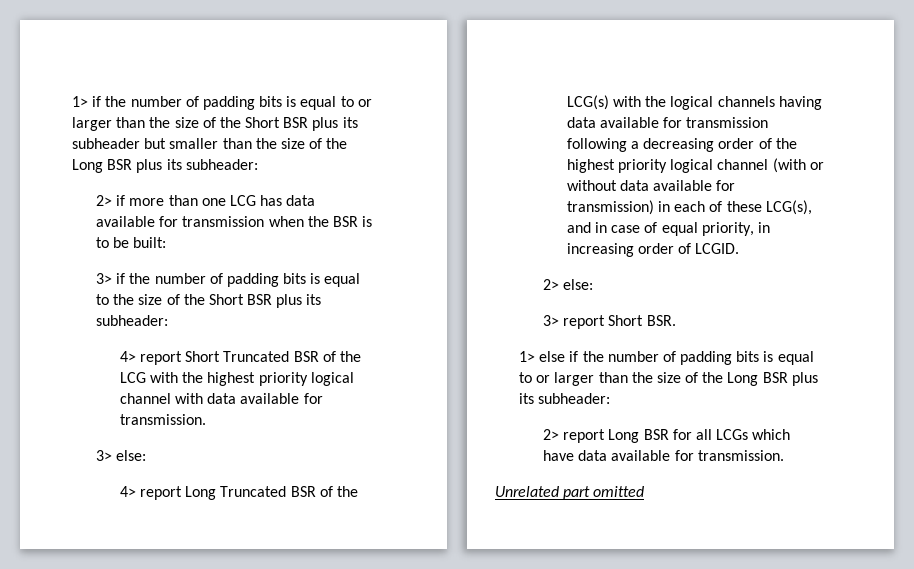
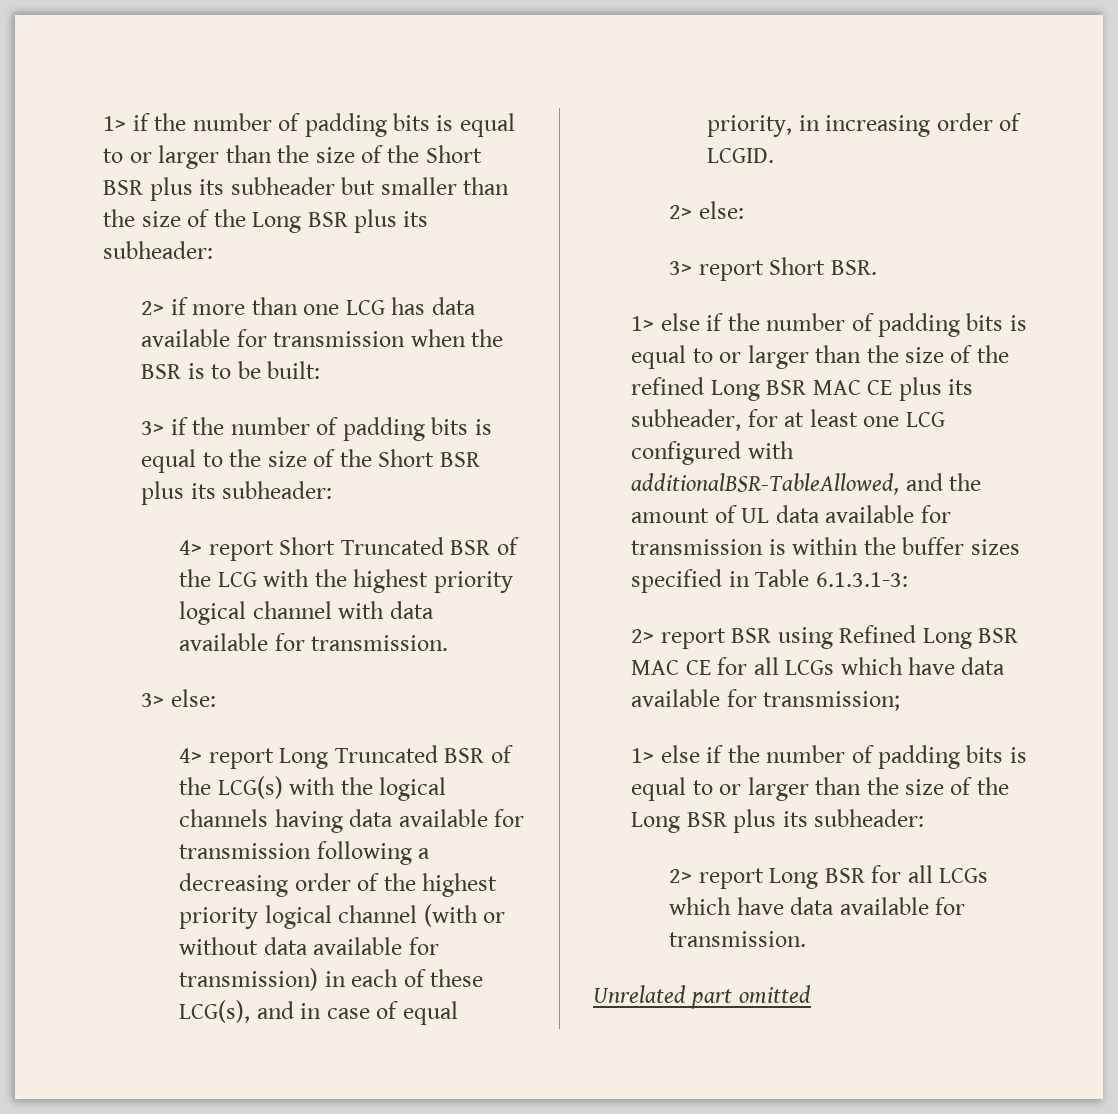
+ 1> else if the number of padding bits is equal to or larger than the size of the refined Long BSR MAC CE plus its subheader, for at least one LCG configured with additionalBSR-TableAllowed, and the amount of UL data available for transmission is within the buffer sizes specified in Table 6.1.3.1-3:
+ 2> report BSR using Refined Long BSR MAC CE for all LCGs which have data available for transmission;

